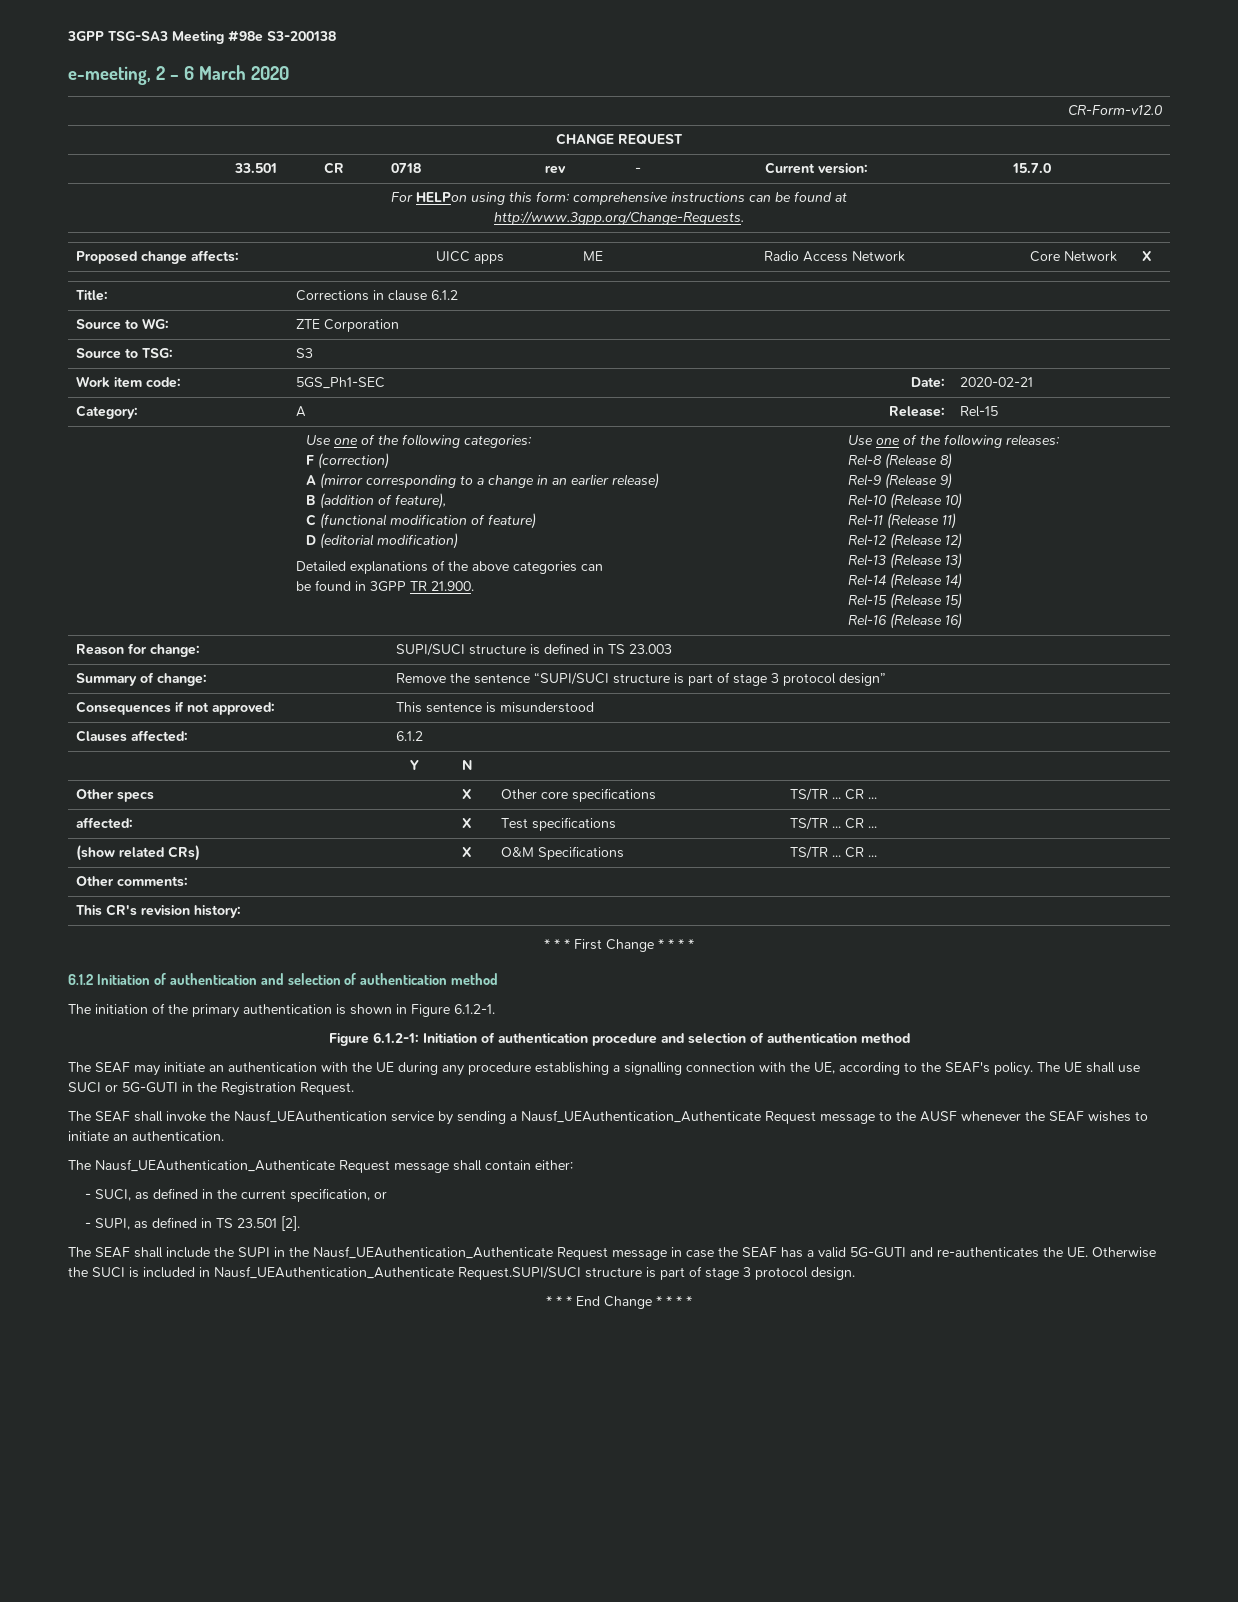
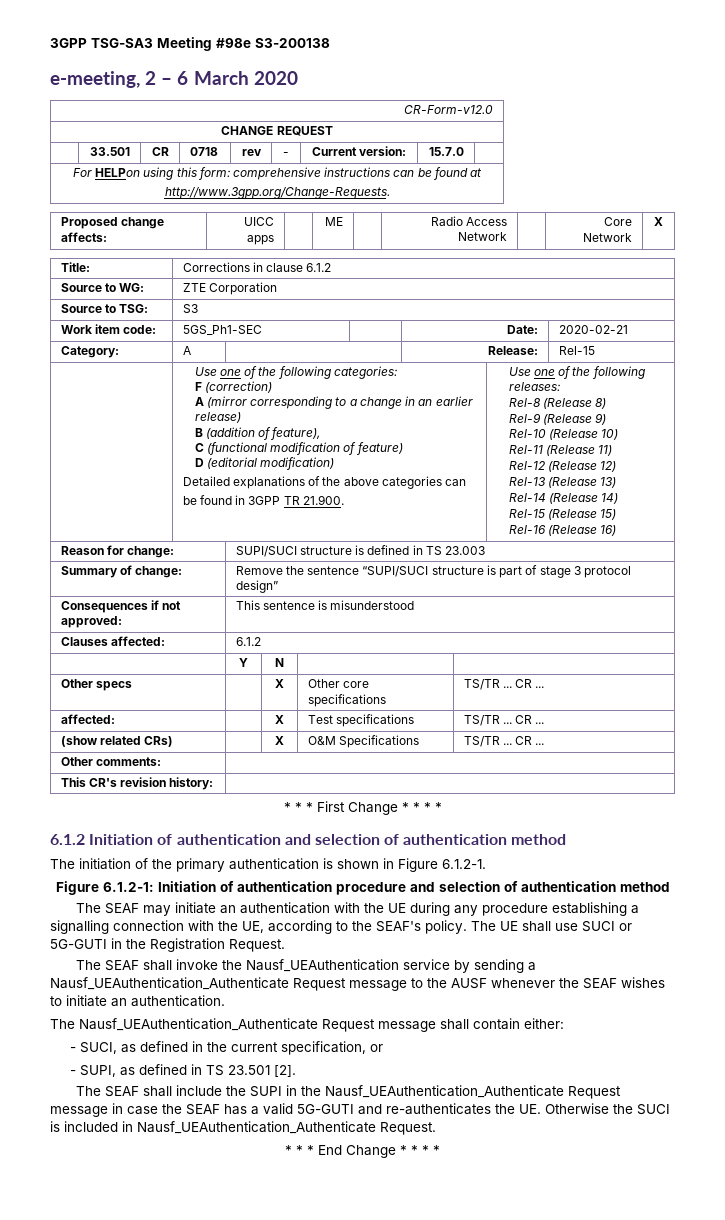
- The SEAF shall include the SUPI in the Nausf_UEAuthentication_Authenticate Request message in case the SEAF has a valid 5G-GUTI and re-authenticates the UE. Otherwise the SUCI is included in Nausf_UEAuthentication_Authenticate Request.SUPI/SUCI structure is part of stage 3 protocol design.
+ The SEAF shall include the SUPI in the Nausf_UEAuthentication_Authenticate Request message in case the SEAF has a valid 5G-GUTI and re-authenticates the UE. Otherwise the SUCI is included in Nausf_UEAuthentication_Authenticate Request.

